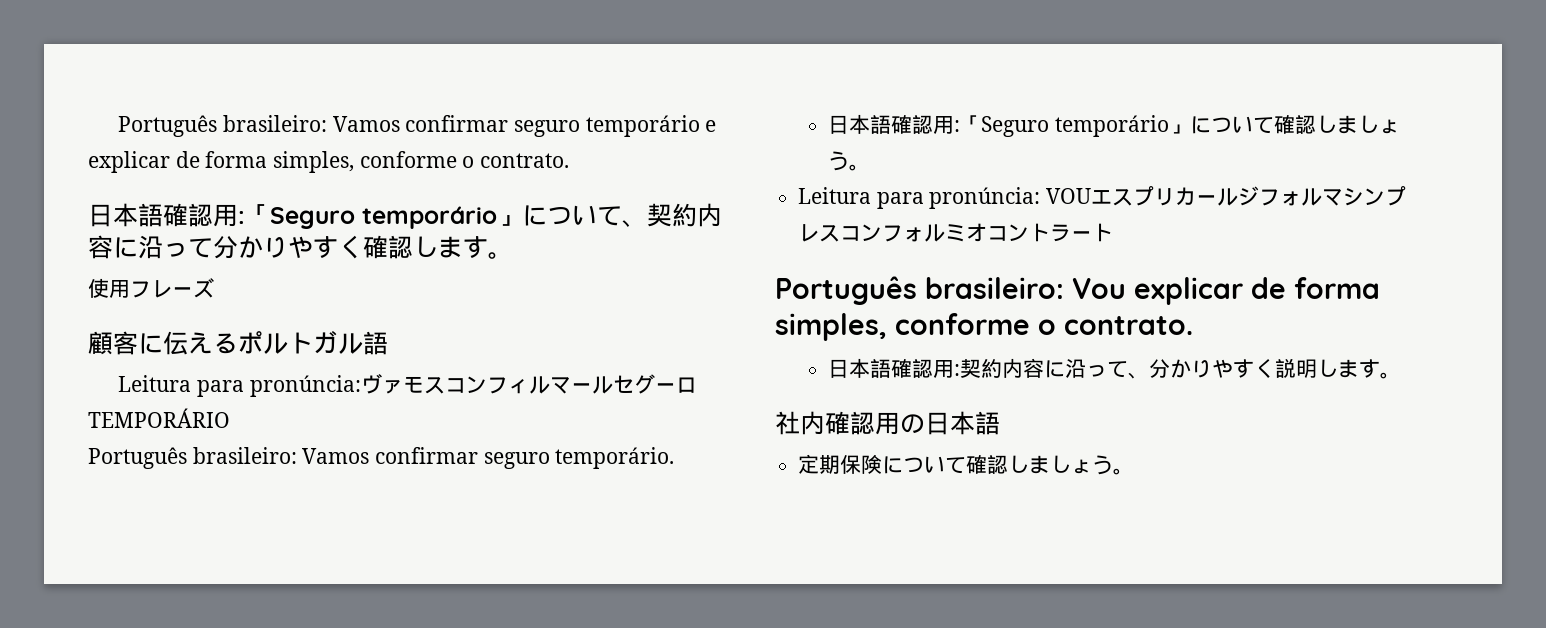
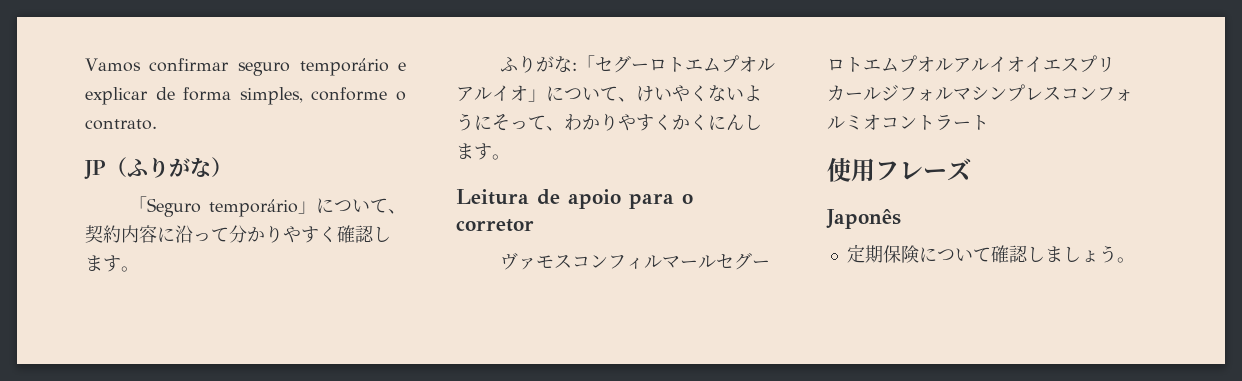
- Português brasileiro: Vamos confirmar seguro temporário e explicar de forma simples, conforme o contrato.
+ Vamos confirmar seguro temporário e explicar de forma simples, conforme o contrato.
- 日本語確認用:「Seguro temporário」について、契約内容に沿って分かりやすく確認します。
+ JP（ふりがな）
+ 「Seguro temporário」について、契約内容に沿って分かりやすく確認します。
- 使用フレーズ
- 顧客に伝えるポルトガル語
- Leitura para pronúncia:ヴァモスコンフィルマールセグーロTEMPORÁRIO
- Português brasileiro: Vamos confirmar seguro temporário.
- 日本語確認用:「Seguro temporário」について確認しましょう。
- Leitura para pronúncia: VOUエスプリカールジフォルマシンプレスコンフォルミオコントラート
+ ふりがな:「セグーロトエムプオルアルイオ」について、けいやくないようにそって、わかりやすくかくにんします。
+ Leitura de apoio para o corretor
+ ヴァモスコンフィルマールセグーロトエムプオルアルイオイエスプリカールジフォルマシンプレスコンフォルミオコントラート
- Português brasileiro: Vou explicar de forma simples, conforme o contrato.
- 日本語確認用:契約内容に沿って、分かりやすく説明します。
- 社内確認用の日本語
+ 使用フレーズ
+ Japonês

